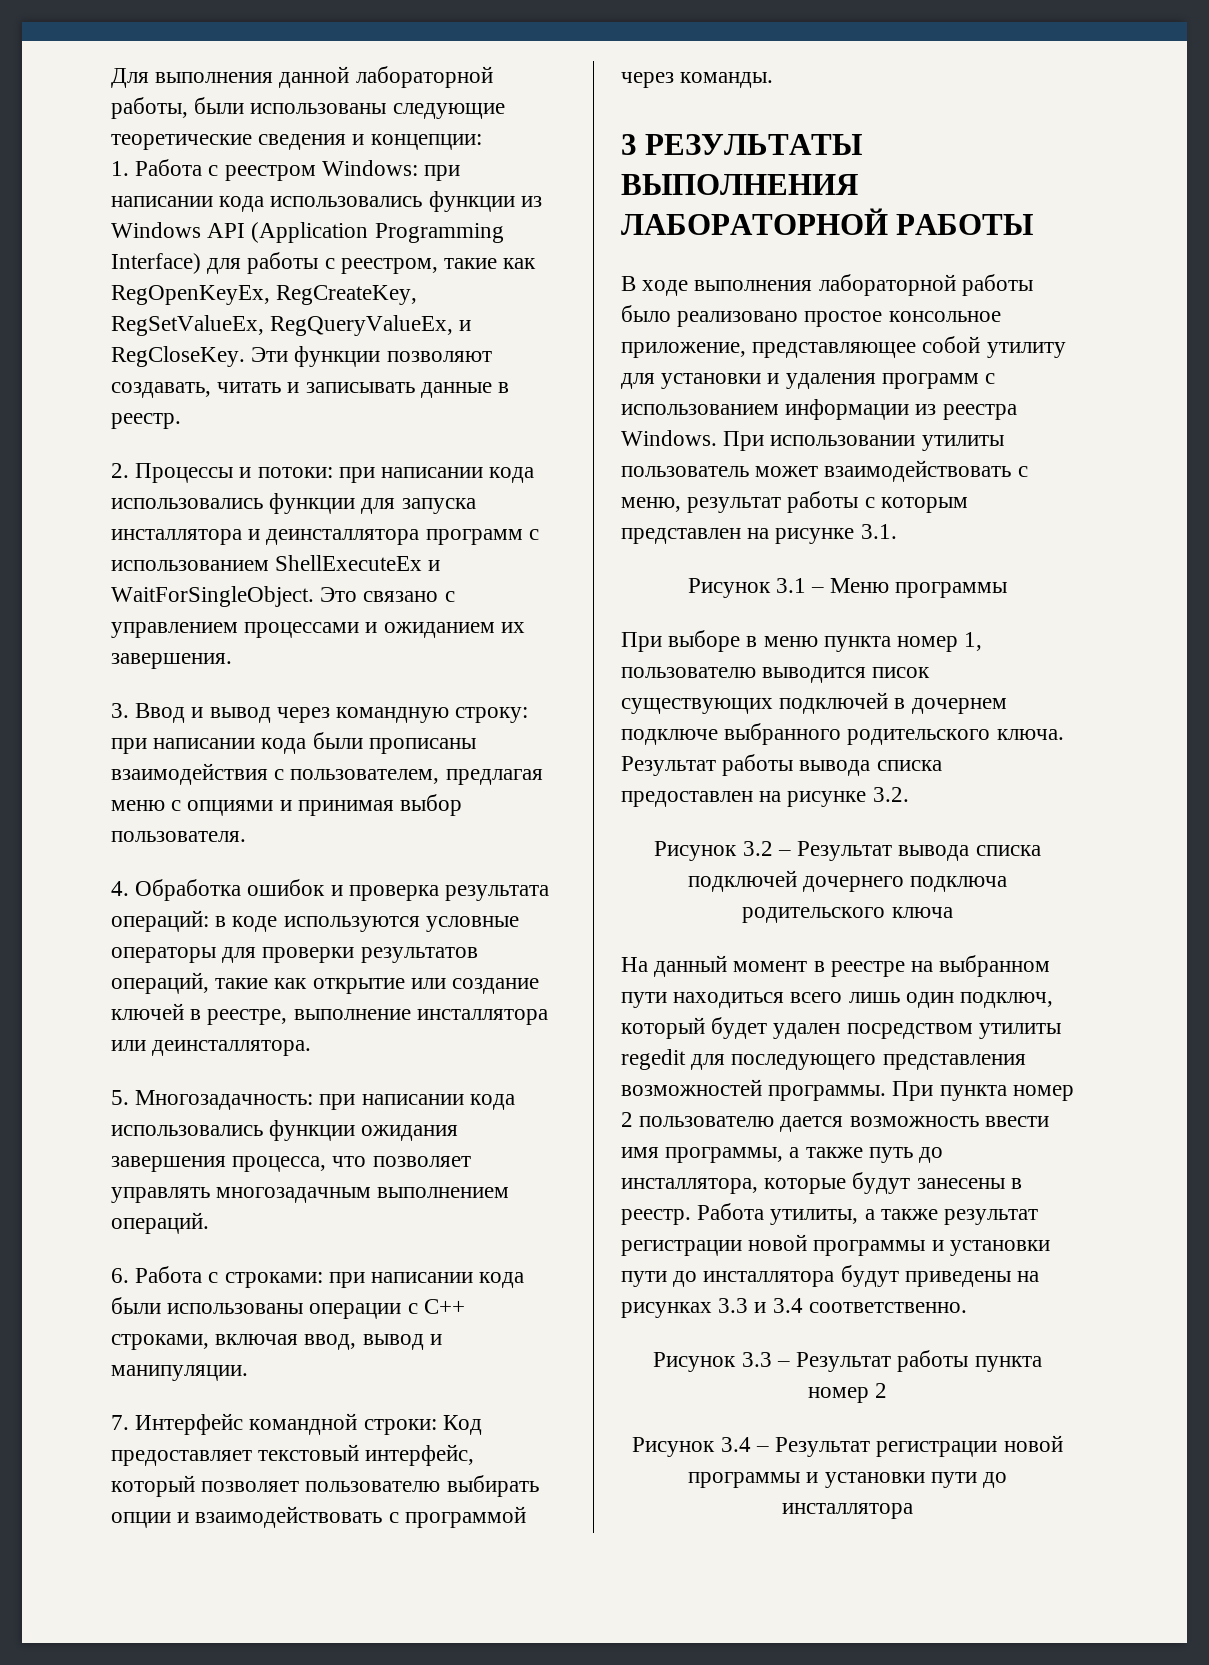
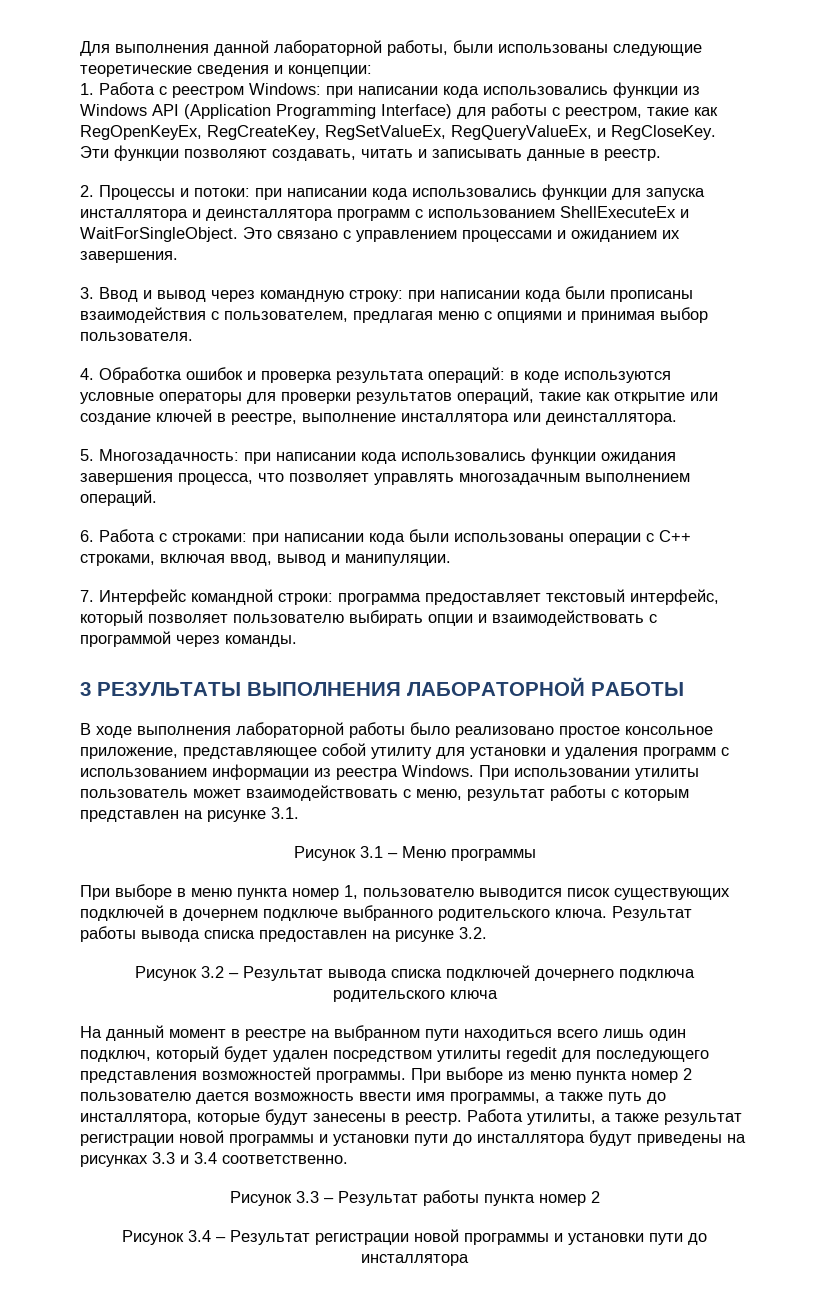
- 7. Интерфейс командной строки: Код предоставляет текстовый интерфейс, который позволяет пользователю выбирать опции и взаимодействовать с программой через команды.
+ 7. Интерфейс командной строки: программа предоставляет текстовый интерфейс, который позволяет пользователю выбирать опции и взаимодействовать с программой через команды.
- При пункта номер 2 пользователю дается возможность ввести имя программы, а также путь до инсталлятора, которые будут занесены в реестр.
+ При выборе из меню пункта номер 2 пользователю дается возможность ввести имя программы, а также путь до инсталлятора, которые будут занесены в реестр.

